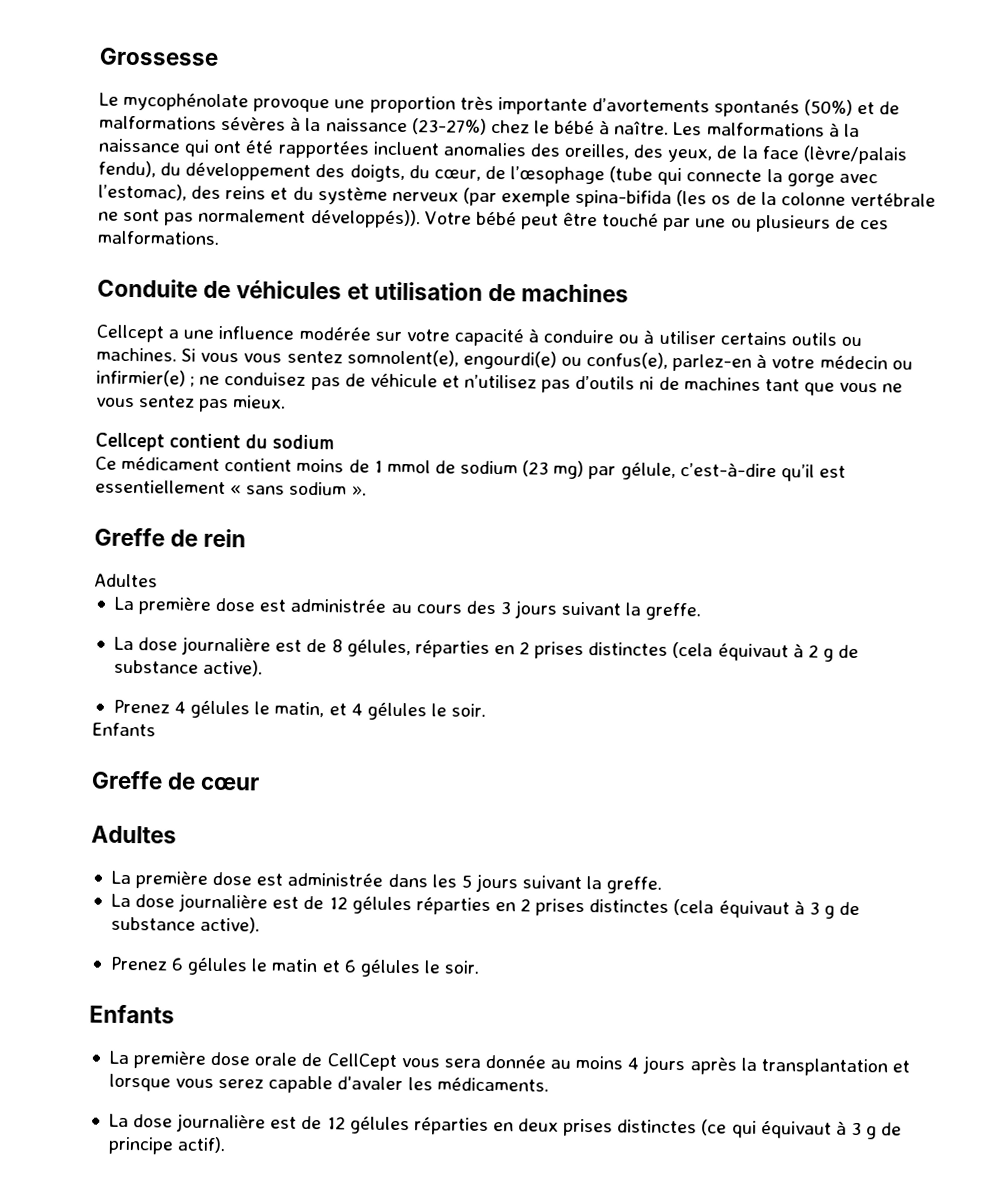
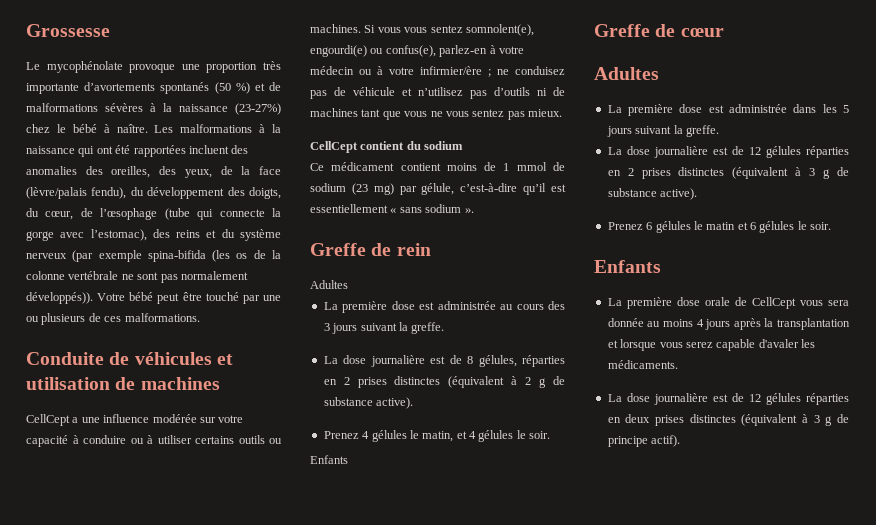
- Le mycophénolate provoque une proportion très importante d’avortements spontanés (50%) et de malformations sévères à la naissance (23-27%) chez le bébé à naître.
+ Le mycophénolate provoque une proportion très importante d’avortements spontanés (50 %) et de malformations sévères à la naissance (23-27%) chez le bébé à naître.
- Les malformations à la naissance qui ont été rapportées incluent anomalies des oreilles, des yeux, de la face (lèvre/palais fendu), du développement des doigts, du cœur, de l’œsophage (tube qui connecte la gorge avec l’estomac), des reins et du système nerveux (par exemple spina-bifida (les os de la colonne vertébrale ne sont pas normalement développés)).
+ Les malformations à la naissance qui ont été rapportées incluent des anomalies des oreilles, des yeux, de la face (lèvre/palais fendu), du développement des doigts, du cœur, de l’œsophage (tube qui connecte la gorge avec l’estomac), des reins et du système nerveux (par exemple spina-bifida (les os de la colonne vertébrale ne sont pas normalement développés)).
- Cellcept a une influence modérée sur votre capacité à conduire ou à utiliser certains outils ou machines.
+ CellCept a une influence modérée sur votre capacité à conduire ou à utiliser certains outils ou machines.
- Si vous vous sentez somnolent(e), engourdi(e) ou confus(e), parlez-en à votre médecin ou infirmier(e) ; ne conduisez pas de véhicule et n’utilisez pas d’outils ni de machines tant que vous ne vous sentez pas mieux.
+ Si vous vous sentez somnolent(e), engourdi(e) ou confus(e), parlez-en à votre médecin ou à votre infirmier/ère ; ne conduisez pas de véhicule et n’utilisez pas d’outils ni de machines tant que vous ne vous sentez pas mieux.
- Cellcept contient du sodium
+ CellCept contient du sodium
- La dose journalière est de 8 gélules, réparties en 2 prises distinctes (cela équivaut à 2 g de substance active).
+ La dose journalière est de 8 gélules, réparties en 2 prises distinctes (équivalent à 2 g de substance active).
- La dose journalière est de 12 gélules réparties en 2 prises distinctes (cela équivaut à 3 g de substance active).
+ La dose journalière est de 12 gélules réparties en 2 prises distinctes (équivalent à 3 g de substance active).
- La dose journalière est de 12 gélules réparties en deux prises distinctes (ce qui équivaut à 3 g de principe actif).
+ La dose journalière est de 12 gélules réparties en deux prises distinctes (équivalent à 3 g de principe actif).

